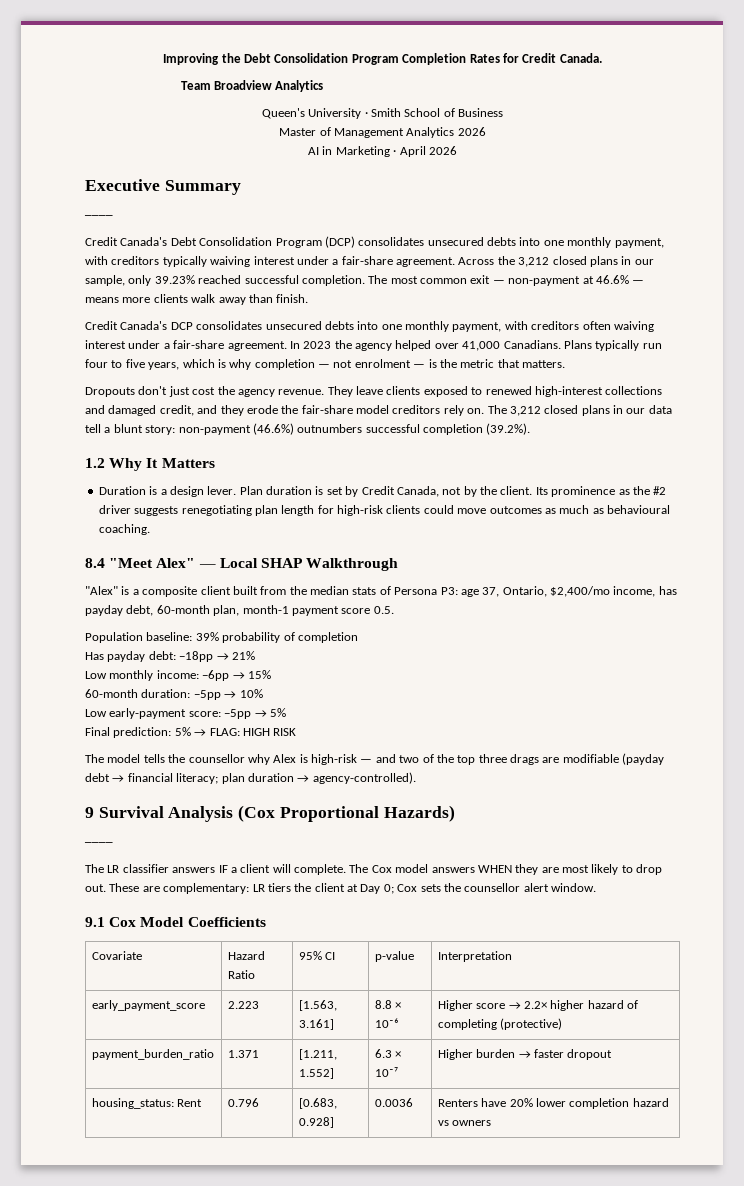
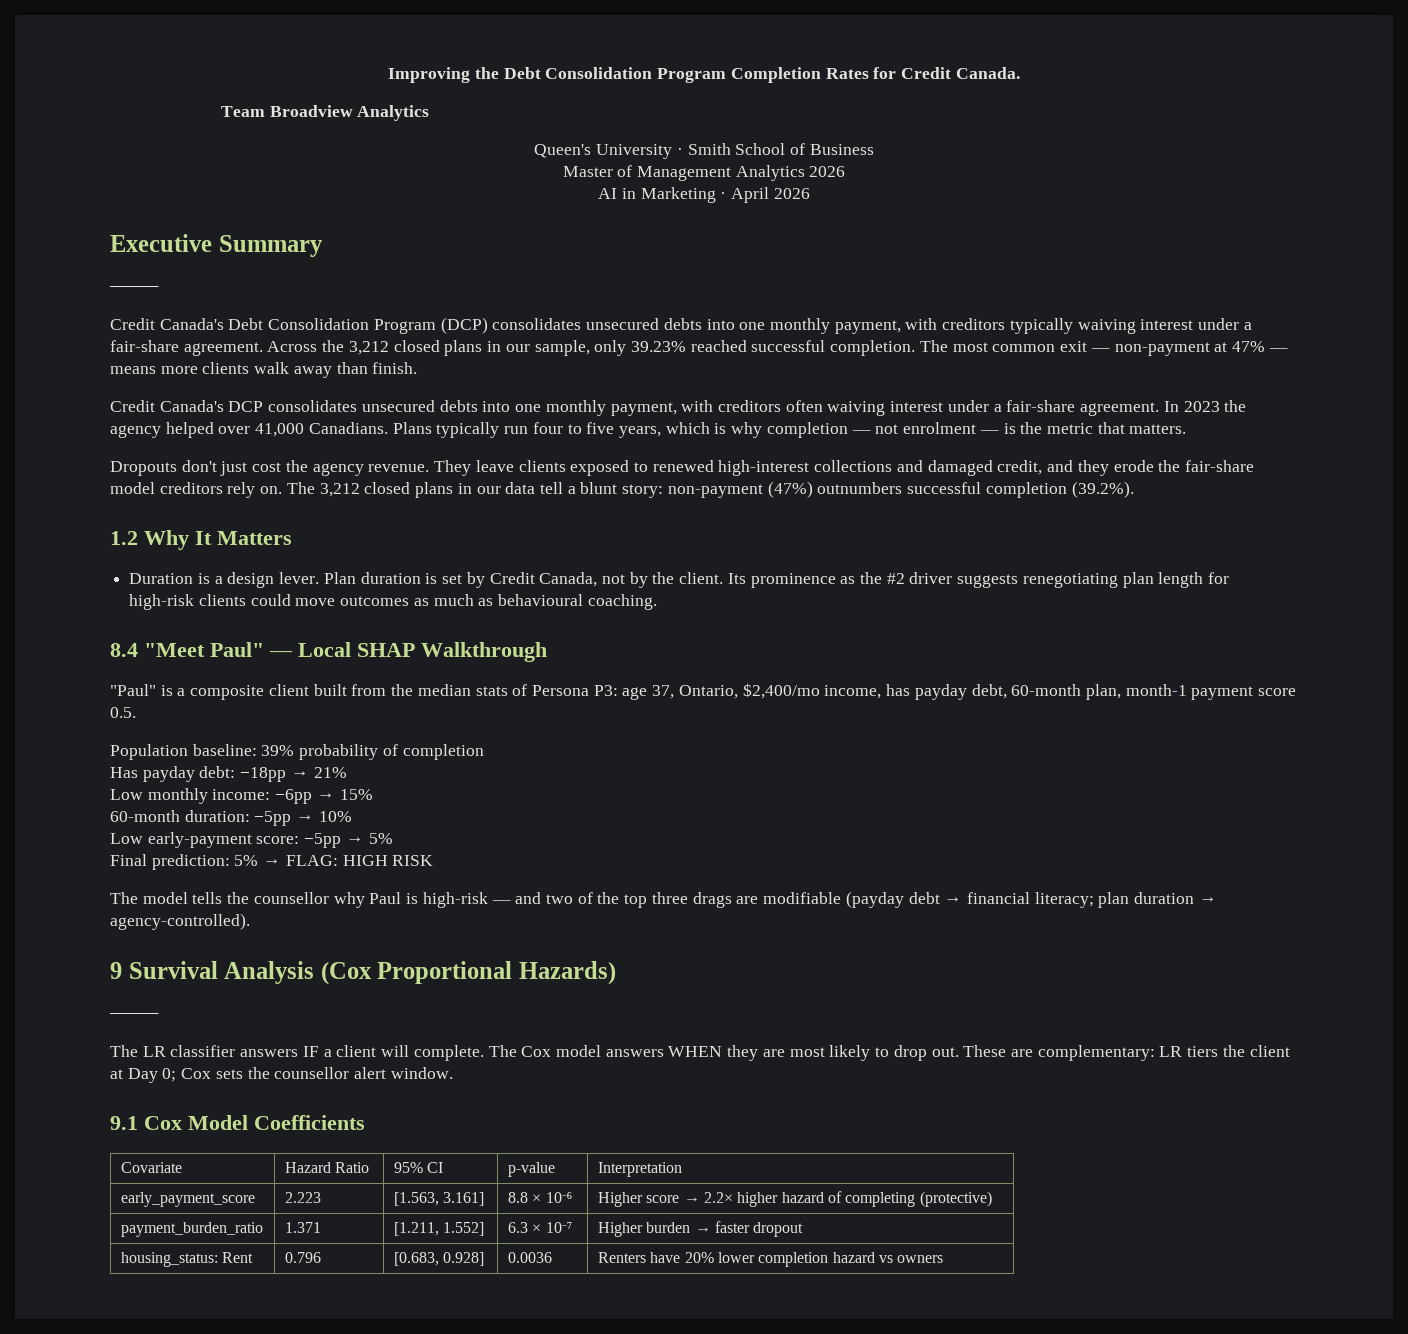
- The most common exit — non-payment at 46.6% — means more clients walk away than finish.
+ The most common exit — non-payment at 47% — means more clients walk away than finish.
- The 3,212 closed plans in our data tell a blunt story: non-payment (46.6%) outnumbers successful completion (39.2%).
+ The 3,212 closed plans in our data tell a blunt story: non-payment (47%) outnumbers successful completion (39.2%).
- 8.4 "Meet Alex" — Local SHAP Walkthrough
+ 8.4 "Meet Paul" — Local SHAP Walkthrough
- "Alex" is a composite client built from the median stats of Persona P3: age 37, Ontario, $2,400/mo income, has payday debt, 60-month plan, month-1 payment score 0.5.
+ "Paul" is a composite client built from the median stats of Persona P3: age 37, Ontario, $2,400/mo income, has payday debt, 60-month plan, month-1 payment score 0.5.
- The model tells the counsellor why Alex is high-risk — and two of the top three drags are modifiable (payday debt → financial literacy; plan duration → agency-controlled).
+ The model tells the counsellor why Paul is high-risk — and two of the top three drags are modifiable (payday debt → financial literacy; plan duration → agency-controlled).

